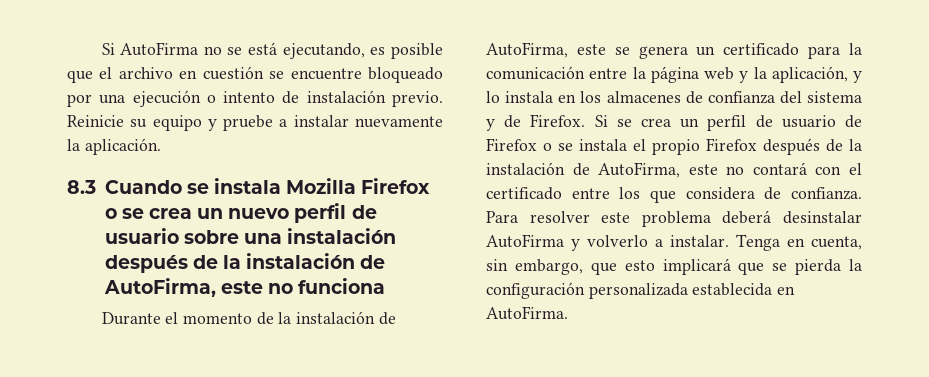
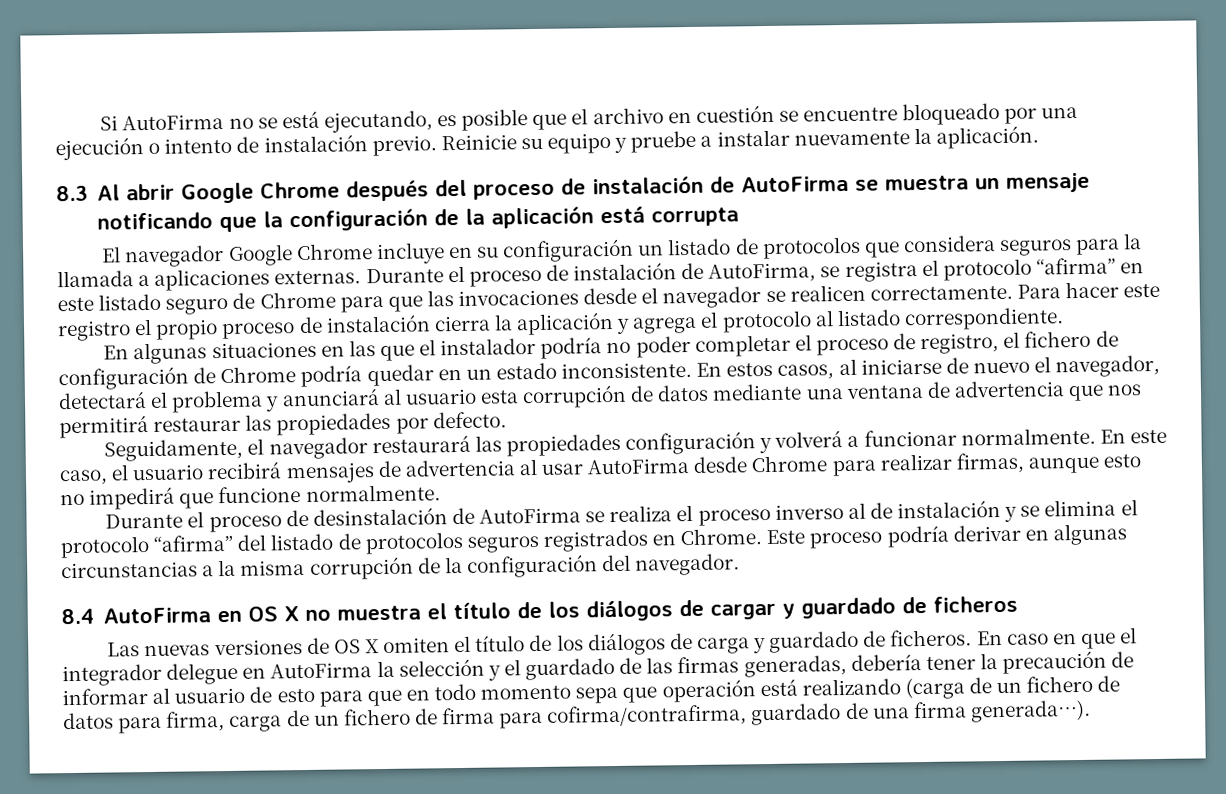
- 8.3 Cuando se instala Mozilla Firefox o se crea un nuevo perfil de usuario sobre una instalación después de la instalación de AutoFirma, este no funciona
- Durante el momento de la instalación de AutoFirma, este se genera un certificado para la comunicación entre la página web y la aplicación, y lo instala en los almacenes de confianza del sistema y de Firefox. Si se crea un perfil de usuario de Firefox o se instala el propio Firefox después de la instalación de AutoFirma, este no contará con el certificado entre los que considera de confianza. Para resolver este problema deberá desinstalar AutoFirma y volverlo a instalar. Tenga en cuenta, sin embargo, que esto implicará que se pierda la configuración personalizada establecida en AutoFirma.
+ 8.3 Al abrir Google Chrome después del proceso de instalación de AutoFirma se muestra un mensaje notificando que la configuración de la aplicación está corrupta
+ El navegador Google Chrome incluye en su configuración un listado de protocolos que considera seguros para la llamada a aplicaciones externas. Durante el proceso de instalación de AutoFirma, se registra el protocolo “afirma” en este listado seguro de Chrome para que las invocaciones desde el navegador se realicen correctamente. Para hacer este registro el propio proceso de instalación cierra la aplicación y agrega el protocolo al listado correspondiente.
+ En algunas situaciones en las que el instalador podría no poder completar el proceso de registro, el fichero de configuración de Chrome podría quedar en un estado inconsistente. En estos casos, al iniciarse de nuevo el navegador, detectará el problema y anunciará al usuario esta corrupción de datos mediante una ventana de advertencia que nos permitirá restaurar las propiedades por defecto.
+ Seguidamente, el navegador restaurará las propiedades configuración y volverá a funcionar normalmente. En este caso, el usuario recibirá mensajes de advertencia al usar AutoFirma desde Chrome para realizar firmas, aunque esto no impedirá que funcione normalmente.
+ Durante el proceso de desinstalación de AutoFirma se realiza el proceso inverso al de instalación y se elimina el protocolo “afirma” del listado de protocolos seguros registrados en Chrome. Este proceso podría derivar en algunas circunstancias a la misma corrupción de la configuración del navegador.
+ 8.4 AutoFirma en OS X no muestra el título de los diálogos de cargar y guardado de ficheros
+ Las nuevas versiones de OS X omiten el título de los diálogos de carga y guardado de ficheros. En caso en que el integrador delegue en AutoFirma la selección y el guardado de las firmas generadas, debería tener la precaución de informar al usuario de esto para que en todo momento sepa que operación está realizando (carga de un fichero de datos para firma, carga de un fichero de firma para cofirma/contrafirma, guardado de una firma generada…).

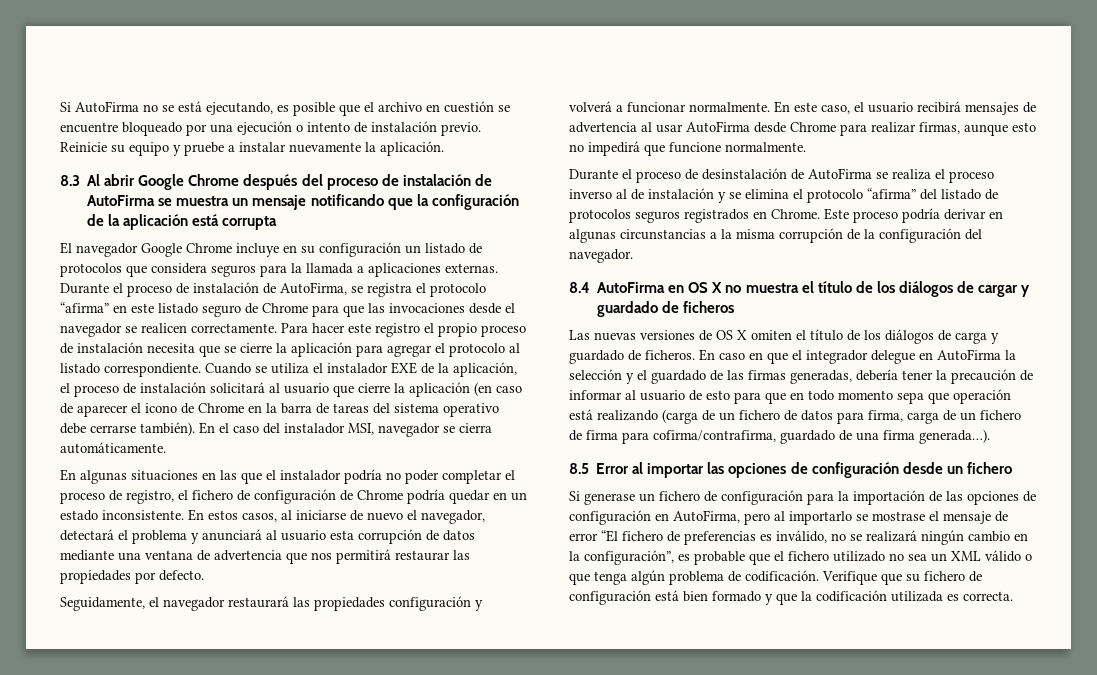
- Para hacer este registro el propio proceso de instalación cierra la aplicación y agrega el protocolo al listado correspondiente.
+ Para hacer este registro el propio proceso de instalación necesita que se cierre la aplicación para agregar el protocolo al listado correspondiente. Cuando se utiliza el instalador EXE de la aplicación, el proceso de instalación solicitará al usuario que cierre la aplicación (en caso de aparecer el icono de Chrome en la barra de tareas del sistema operativo debe cerrarse también). En el caso del instalador MSI, navegador se cierra automáticamente.
+ 8.5 Error al importar las opciones de configuración desde un fichero
+ Si generase un fichero de configuración para la importación de las opciones de configuración en AutoFirma, pero al importarlo se mostrase el mensaje de error “El fichero de preferencias es inválido, no se realizará ningún cambio en la configuración”, es probable que el fichero utilizado no sea un XML válido o que tenga algún problema de codificación. Verifique que su fichero de configuración está bien formado y que la codificación utilizada es correcta.

